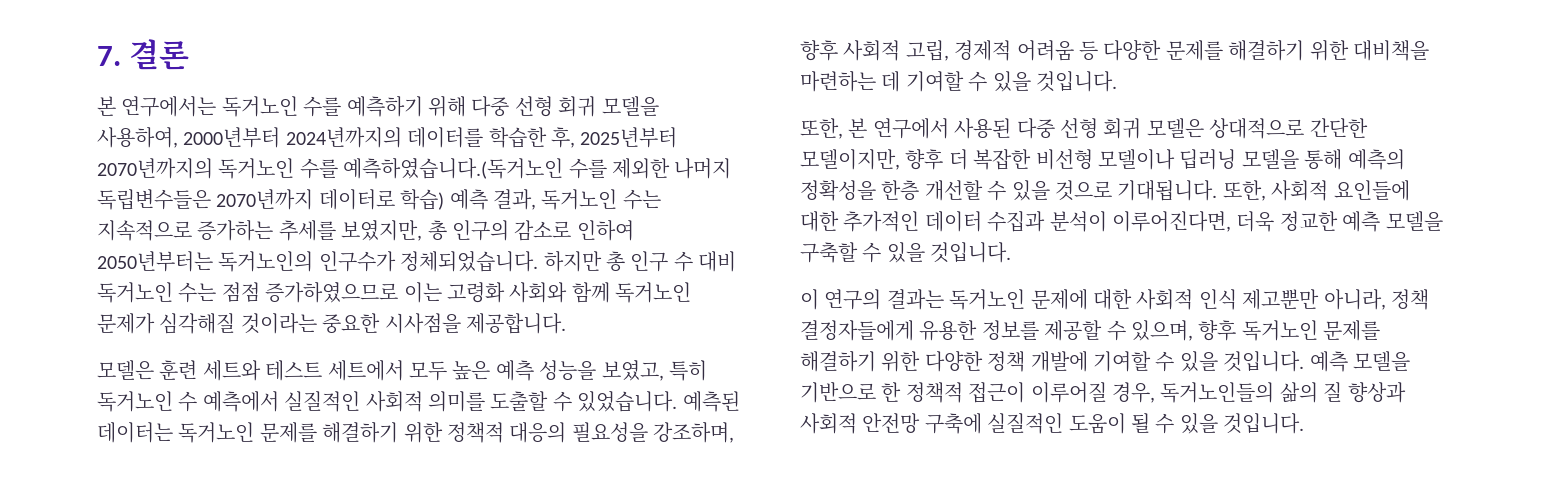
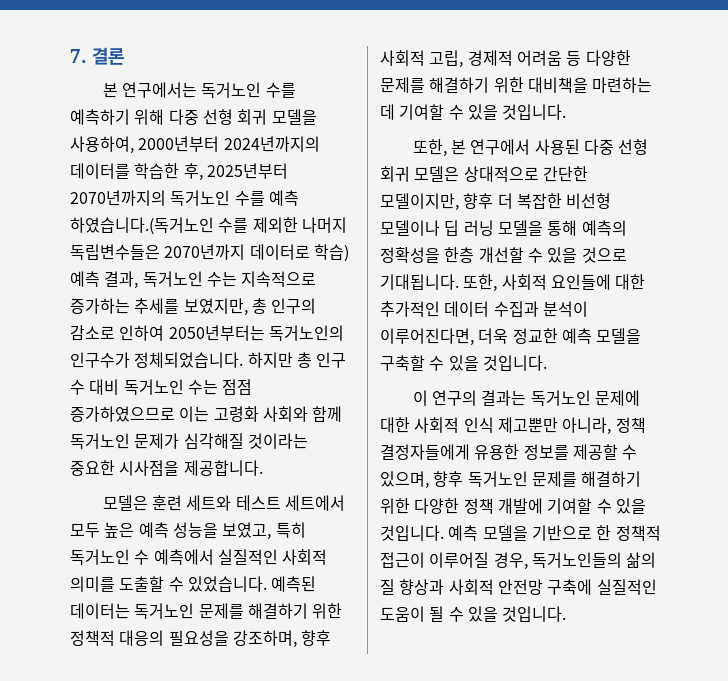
- 본 연구에서는 독거노인 수를 예측하기 위해 다중 선형 회귀 모델을 사용하여, 2000년부터 2024년까지의 데이터를 학습한 후, 2025년부터 2070년까지의 독거노인 수를 예측하였습니다.(독거노인 수를 제외한 나머지 독립변수들은 2070년까지 데이터로 학습) 예측 결과, 독거노인 수는 지속적으로 증가하는 추세를 보였지만, 총 인구의 감소로 인하여 2050년부터는 독거노인의 인구수가 정체되었습니다.
+ 본 연구에서는 독거노인 수를 예측하기 위해 다중 선형 회귀 모델을 사용하여, 2000년부터 2024년까지의 데이터를 학습한 후, 2025년부터 2070년까지의 독거노인 수를 예측 하였습니다.(독거노인 수를 제외한 나머지 독립변수들은 2070년까지 데이터로 학습) 예측 결과, 독거노인 수는 지속적으로 증가하는 추세를 보였지만, 총 인구의 감소로 인하여 2050년부터는 독거노인의 인구수가 정체되었습니다.
- 또한, 본 연구에서 사용된 다중 선형 회귀 모델은 상대적으로 간단한 모델이지만, 향후 더 복잡한 비선형 모델이나 딥러닝 모델을 통해 예측의 정확성을 한층 개선할 수 있을 것으로 기대됩니다.
+ 또한, 본 연구에서 사용된 다중 선형 회귀 모델은 상대적으로 간단한 모델이지만, 향후 더 복잡한 비선형 모델이나 딥 러닝 모델을 통해 예측의 정확성을 한층 개선할 수 있을 것으로 기대됩니다.

